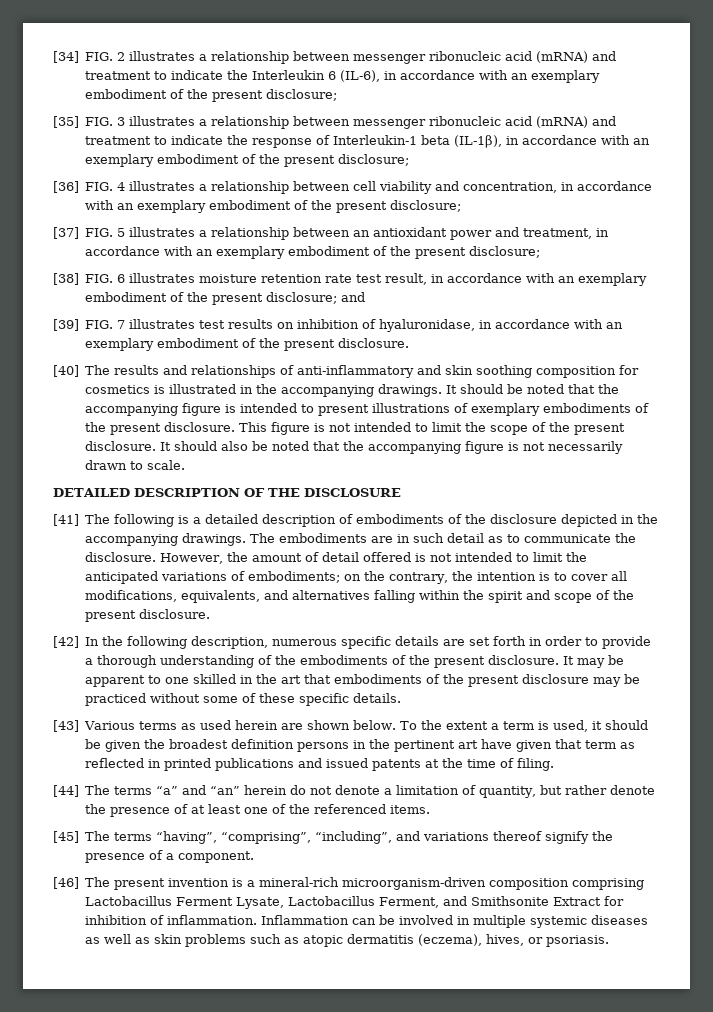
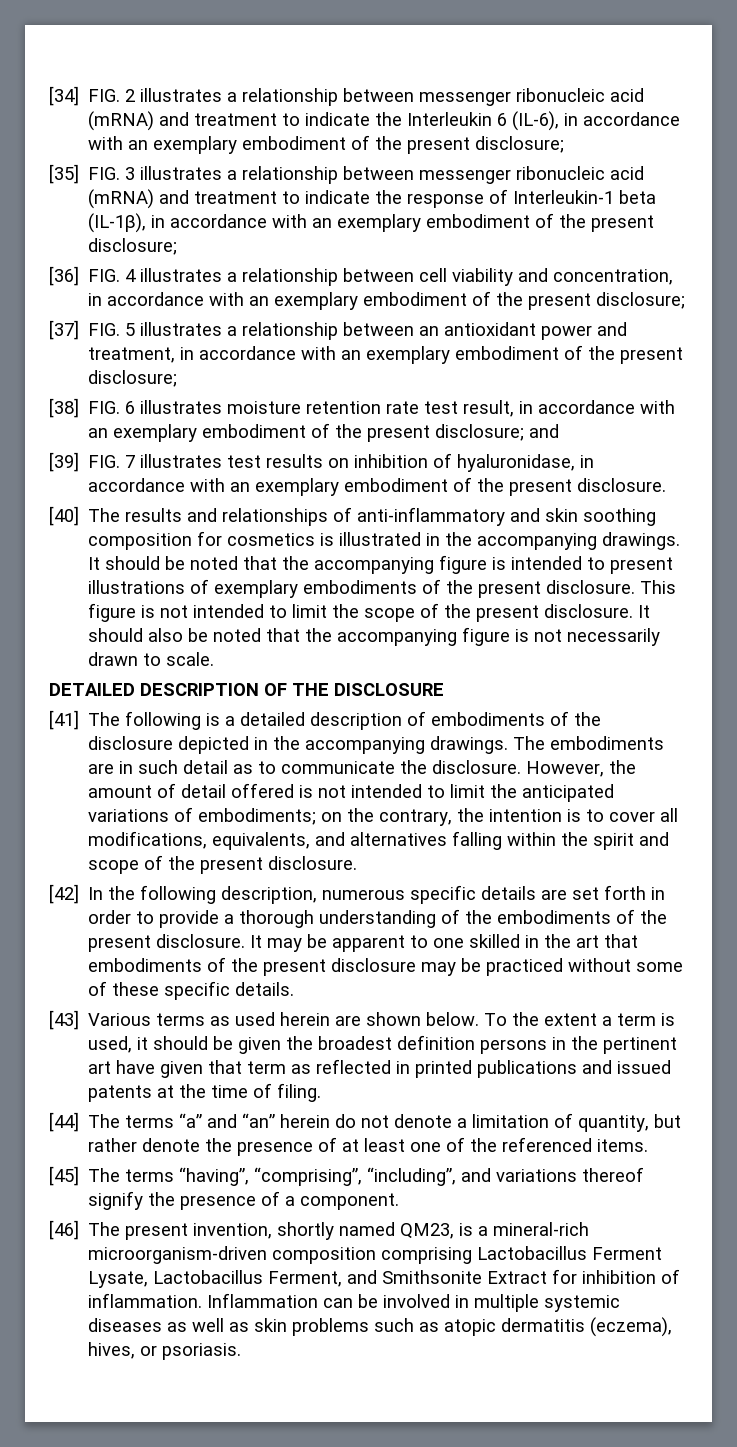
- [46] The present invention is a mineral-rich microorganism-driven composition comprising Lactobacillus Ferment Lysate, Lactobacillus Ferment, and Smithsonite Extract for inhibition of inflammation.
+ [46] The present invention, shortly named QM23, is a mineral-rich microorganism-driven composition comprising Lactobacillus Ferment Lysate, Lactobacillus Ferment, and Smithsonite Extract for inhibition of inflammation.

